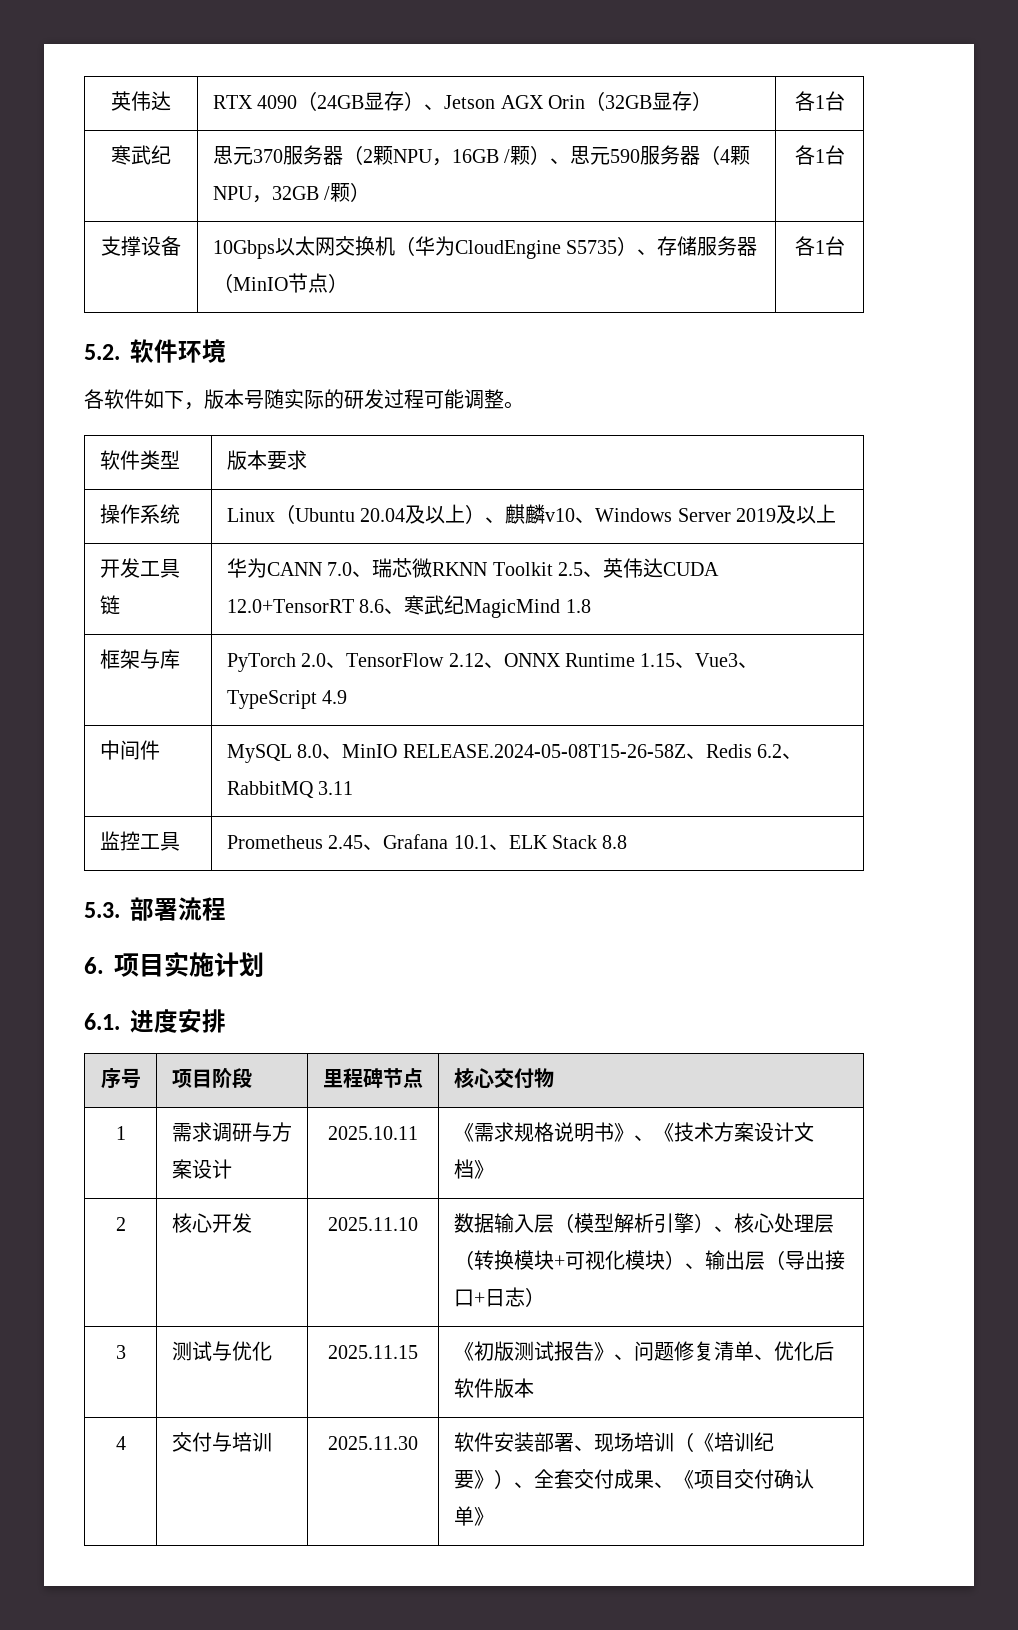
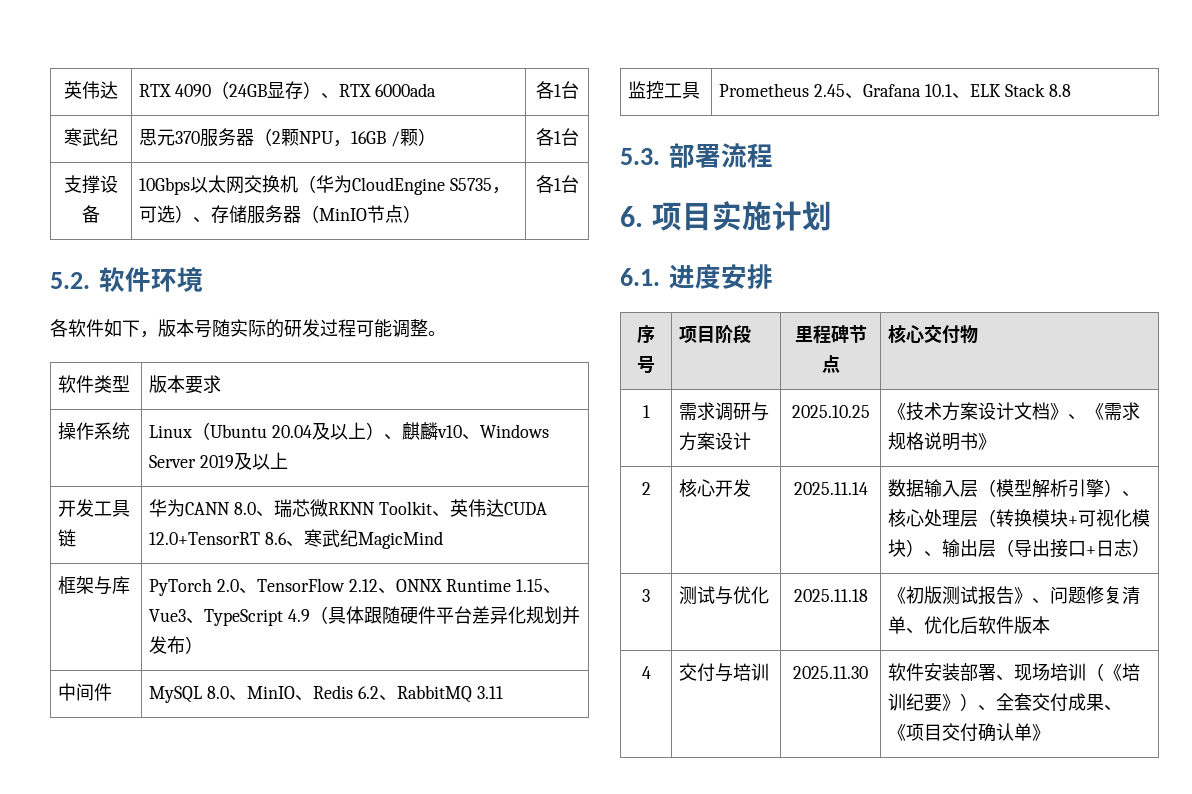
- 英伟达 | RTX 4090（24GB显存）、Jetson AGX Orin（32GB显存） | 各1台
+ 英伟达 | RTX 4090（24GB显存）、RTX 6000ada | 各1台
- 寒武纪 | 思元370服务器（2颗NPU，16GB /颗）、思元590服务器（4颗NPU，32GB /颗） | 各1台
+ 寒武纪 | 思元370服务器（2颗NPU，16GB /颗） | 各1台
- 支撑设备 | 10Gbps以太网交换机（华为CloudEngine S5735）、存储服务器（MinIO节点） | 各1台
+ 支撑设备 | 10Gbps以太网交换机（华为CloudEngine S5735，可选）、存储服务器（MinIO节点） | 各1台
- 开发工具链 | 华为CANN 7.0、瑞芯微RKNN Toolkit 2.5、英伟达CUDA 12.0+TensorRT 8.6、寒武纪MagicMind 1.8
+ 开发工具链 | 华为CANN 8.0、瑞芯微RKNN Toolkit、英伟达CUDA 12.0+TensorRT 8.6、寒武纪MagicMind
- 框架与库 | PyTorch 2.0、TensorFlow 2.12、ONNX Runtime 1.15、Vue3、TypeScript 4.9
+ 框架与库 | PyTorch 2.0、TensorFlow 2.12、ONNX Runtime 1.15、Vue3、TypeScript 4.9（具体跟随硬件平台差异化规划并发布）
- 中间件 | MySQL 8.0、MinIO RELEASE.2024-05-08T15-26-58Z、Redis 6.2、RabbitMQ 3.11
+ 中间件 | MySQL 8.0、MinIO、Redis 6.2、RabbitMQ 3.11
- 1 | 需求调研与方案设计 | 2025.10.11 | 《需求规格说明书》、《技术方案设计文档》
+ 1 | 需求调研与方案设计 | 2025.10.25 | 《技术方案设计文档》、《需求规格说明书》
- 2 | 核心开发 | 2025.11.10 | 数据输入层（模型解析引擎）、核心处理层（转换模块+可视化模块）、输出层（导出接口+日志）
+ 2 | 核心开发 | 2025.11.14 | 数据输入层（模型解析引擎）、核心处理层（转换模块+可视化模块）、输出层（导出接口+日志）
- 3 | 测试与优化 | 2025.11.15 | 《初版测试报告》、问题修复清单、优化后软件版本
+ 3 | 测试与优化 | 2025.11.18 | 《初版测试报告》、问题修复清单、优化后软件版本

